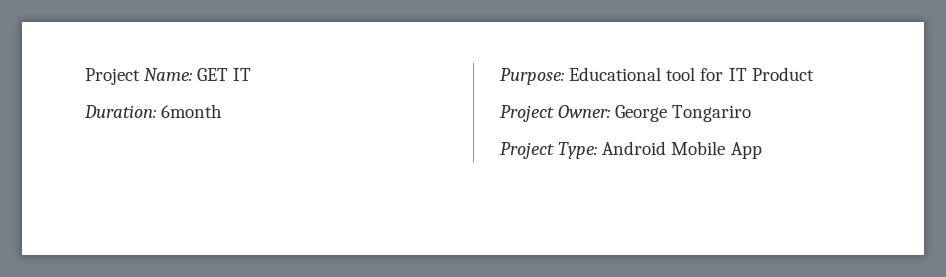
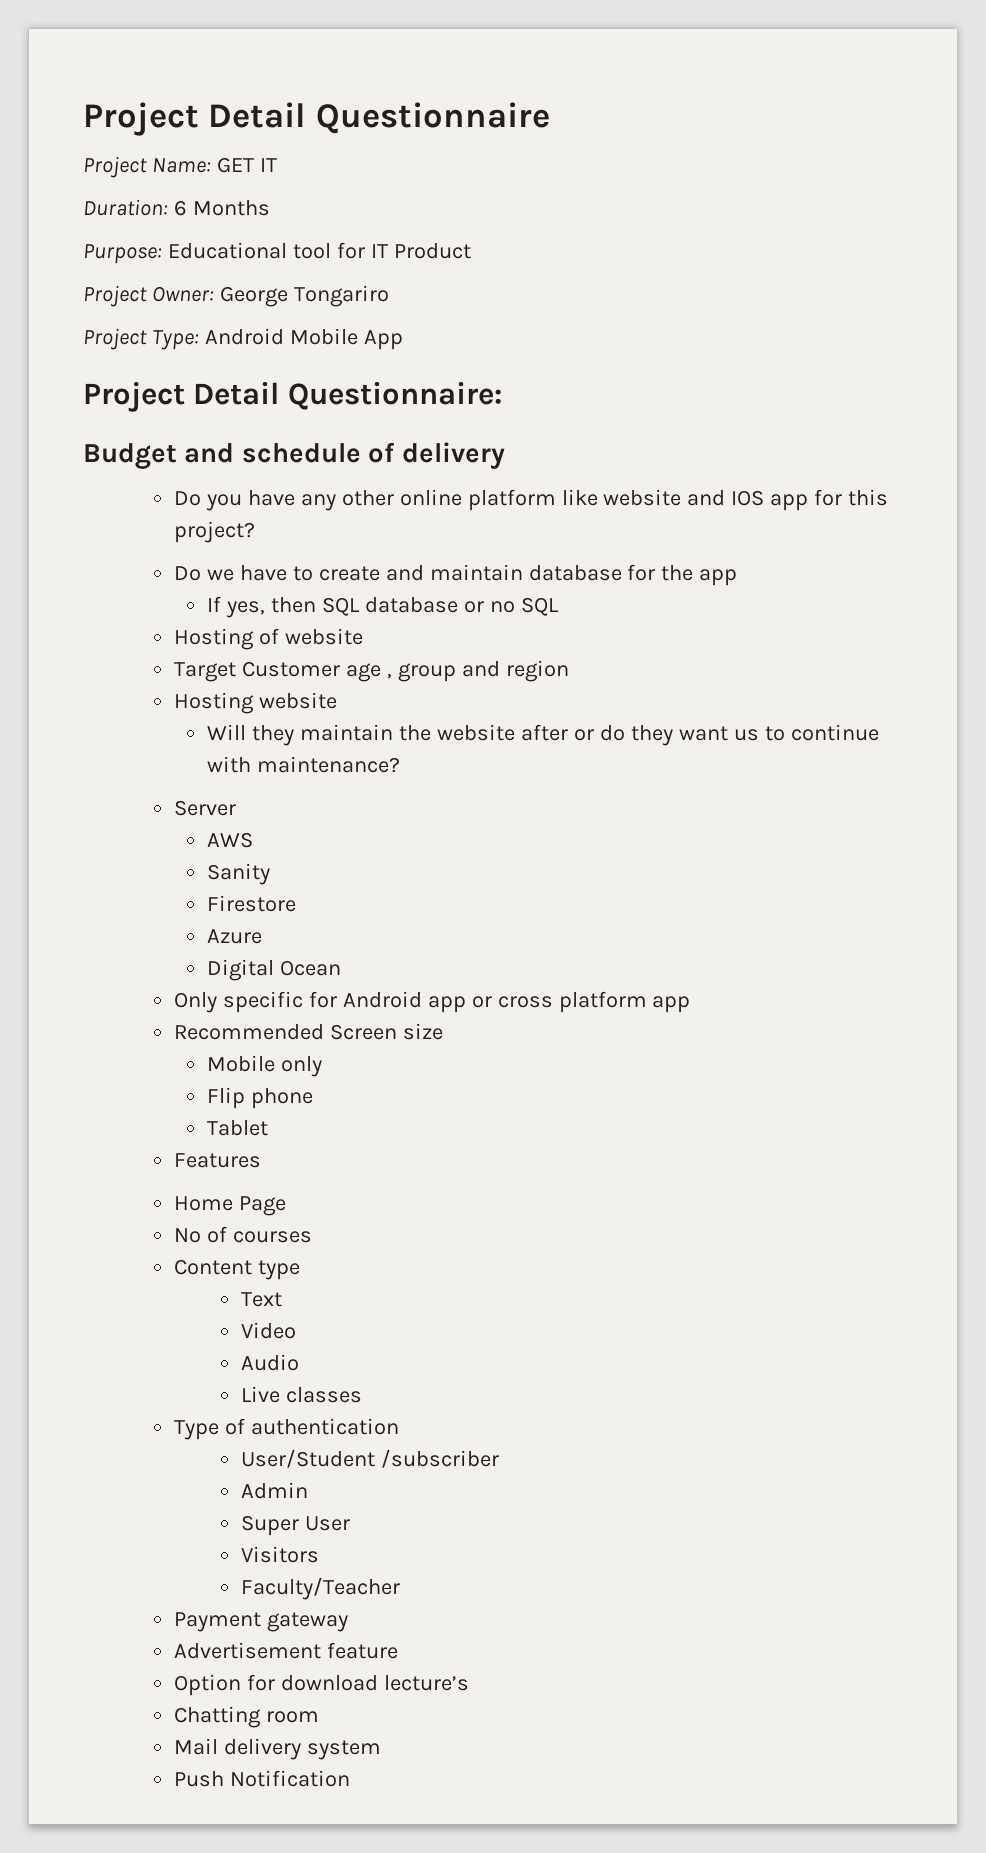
+ Project Detail Questionnaire
- Duration: 6month
+ Duration: 6 Months
+ Project Detail Questionnaire:
+ Budget and schedule of delivery
+ Do you have any other online platform like website and IOS app for this project?
+ Do we have to create and maintain database for the app
+ If yes, then SQL database or no SQL
+ Hosting of website
+ Target Customer age , group and region
+ Hosting website
+ Will they maintain the website after or do they want us to continue with maintenance?
+ Server
+ AWS
+ Sanity
+ Firestore
+ Azure
+ Digital Ocean
+ Only specific for Android app or cross platform app
+ Recommended Screen size
+ Mobile only
+ Flip phone
+ Tablet
+ Features
+ Home Page
+ No of courses
+ Content type
+ Text
+ Video
+ Audio
+ Live classes
+ Type of authentication
+ User/Student /subscriber
+ Admin
+ Super User
+ Visitors
+ Faculty/Teacher
+ Payment gateway
+ Advertisement feature
+ Option for download lecture’s
+ Chatting room
+ Mail delivery system
+ Push Notification

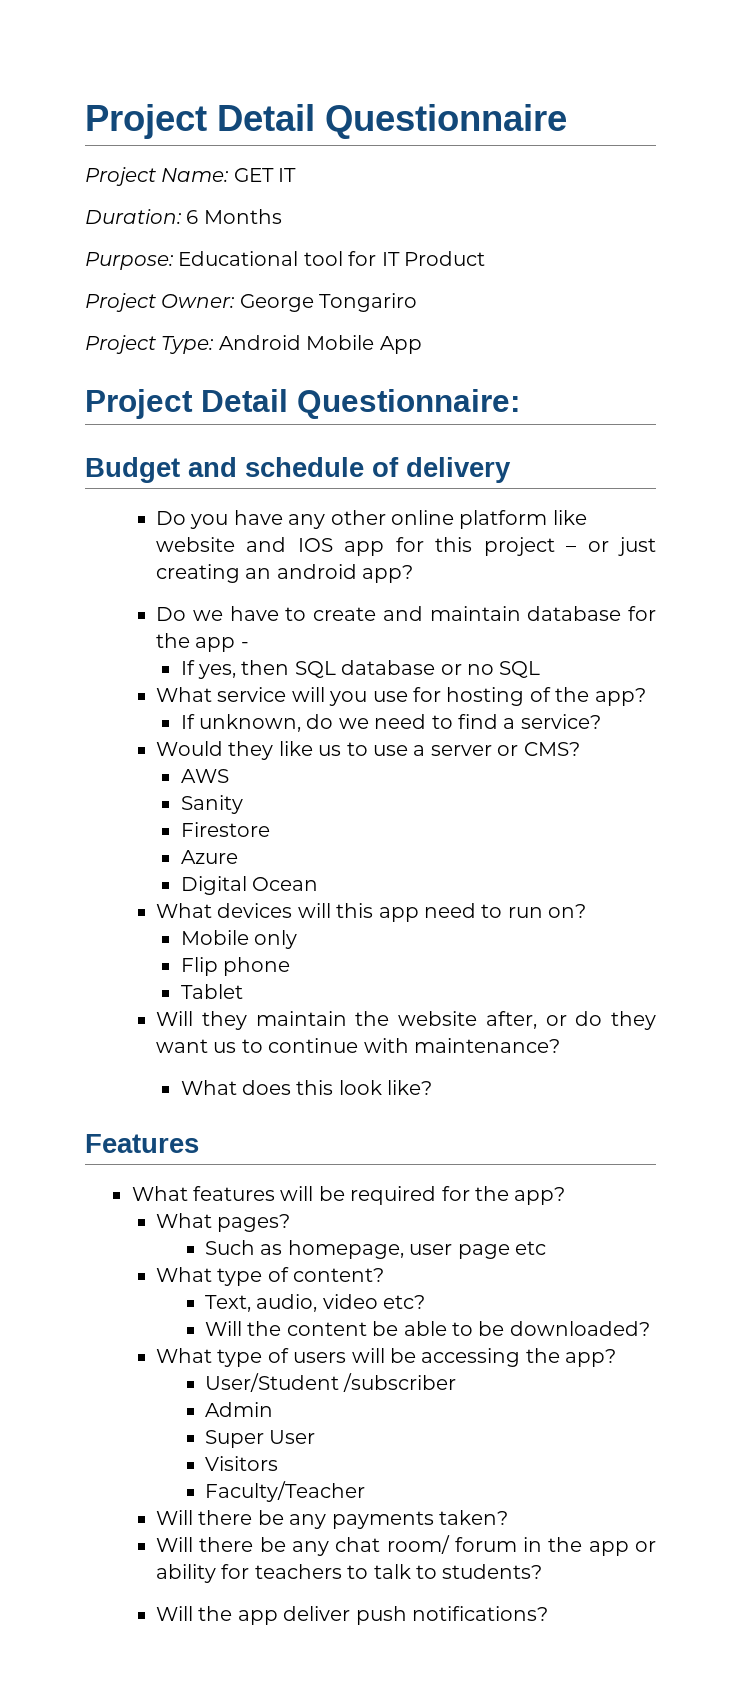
- Do you have any other online platform like website and IOS app for this project?
+ Do you have any other online platform like website and IOS app for this project – or just creating an android app?
- Do we have to create and maintain database for the app
+ Do we have to create and maintain database for the app -
- Hosting of website
- Target Customer age , group and region
- Hosting website
- Will they maintain the website after or do they want us to continue with maintenance?
- Server
+ What service will you use for hosting of the app?
+ If unknown, do we need to find a service?
+ Would they like us to use a server or CMS?
- Only specific for Android app or cross platform app
- Recommended Screen size
+ What devices will this app need to run on?
+ Will they maintain the website after, or do they want us to continue with maintenance?
+ What does this look like?
  Features
- Home Page
- No of courses
- Content type
- Text
- Video
- Audio
- Live classes
- Type of authentication
+ What features will be required for the app?
+ What pages?
+ Such as homepage, user page etc
+ What type of content?
+ Text, audio, video etc?
+ Will the content be able to be downloaded?
+ What type of users will be accessing the app?
- Payment gateway
- Advertisement feature
- Option for download lecture’s
- Chatting room
- Mail delivery system
- Push Notification
+ Will there be any payments taken?
+ Will there be any chat room/ forum in the app or ability for teachers to talk to students?
+ Will the app deliver push notifications?

